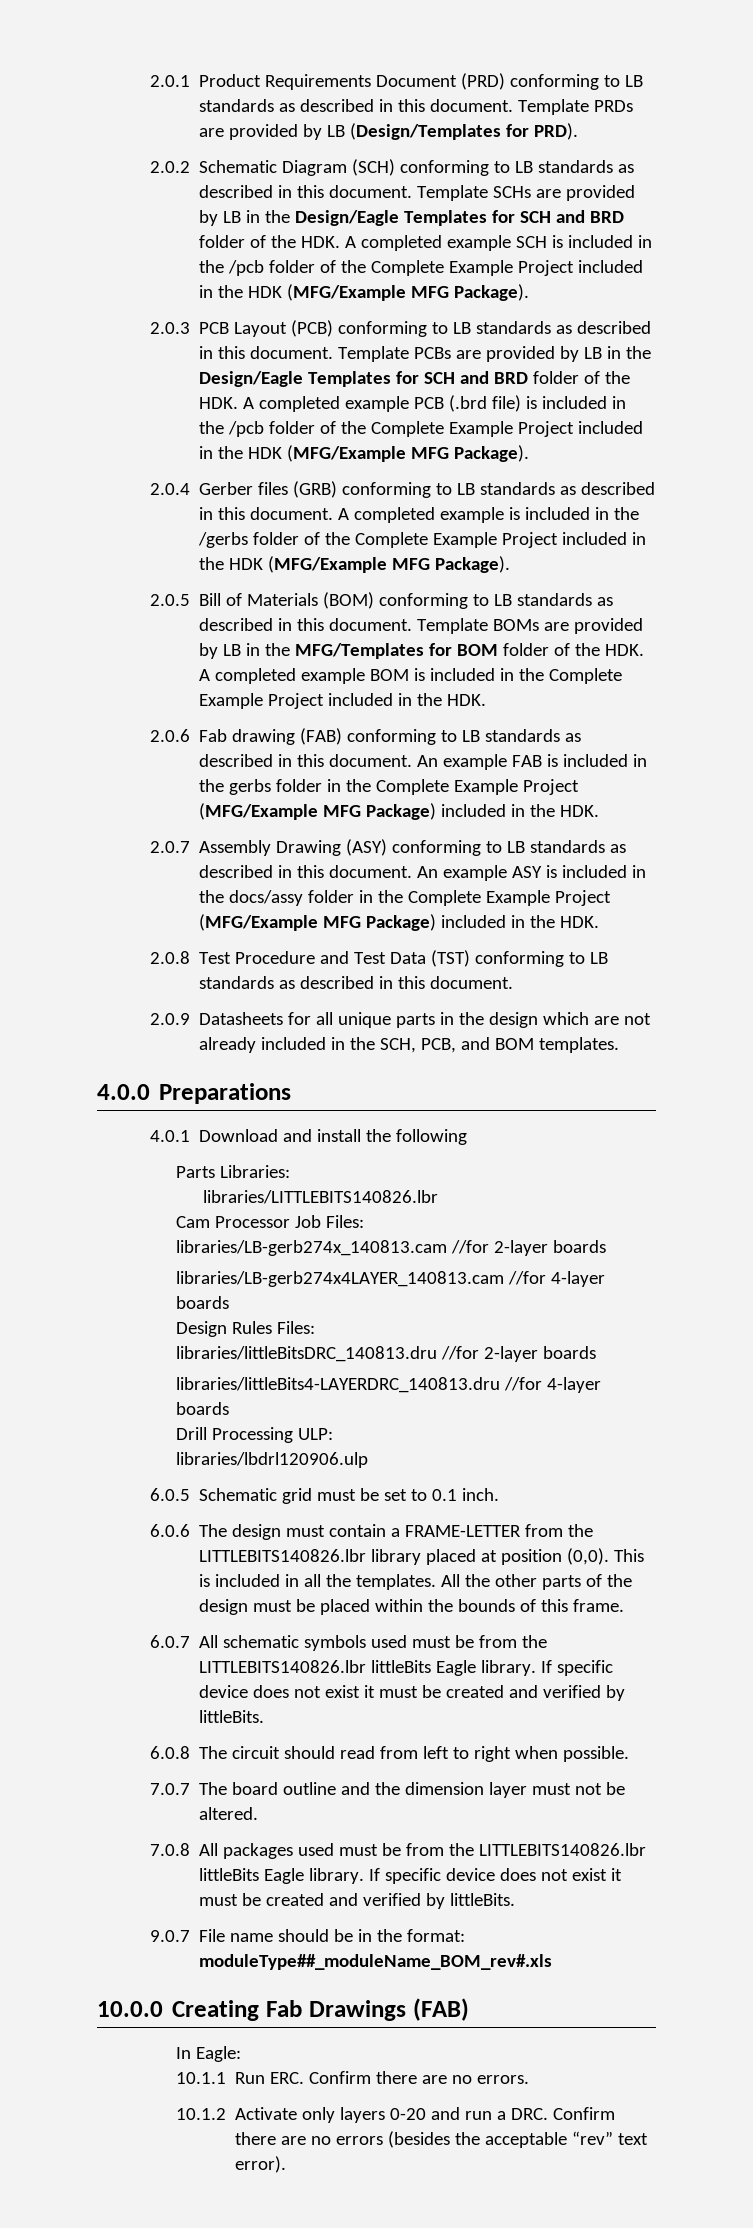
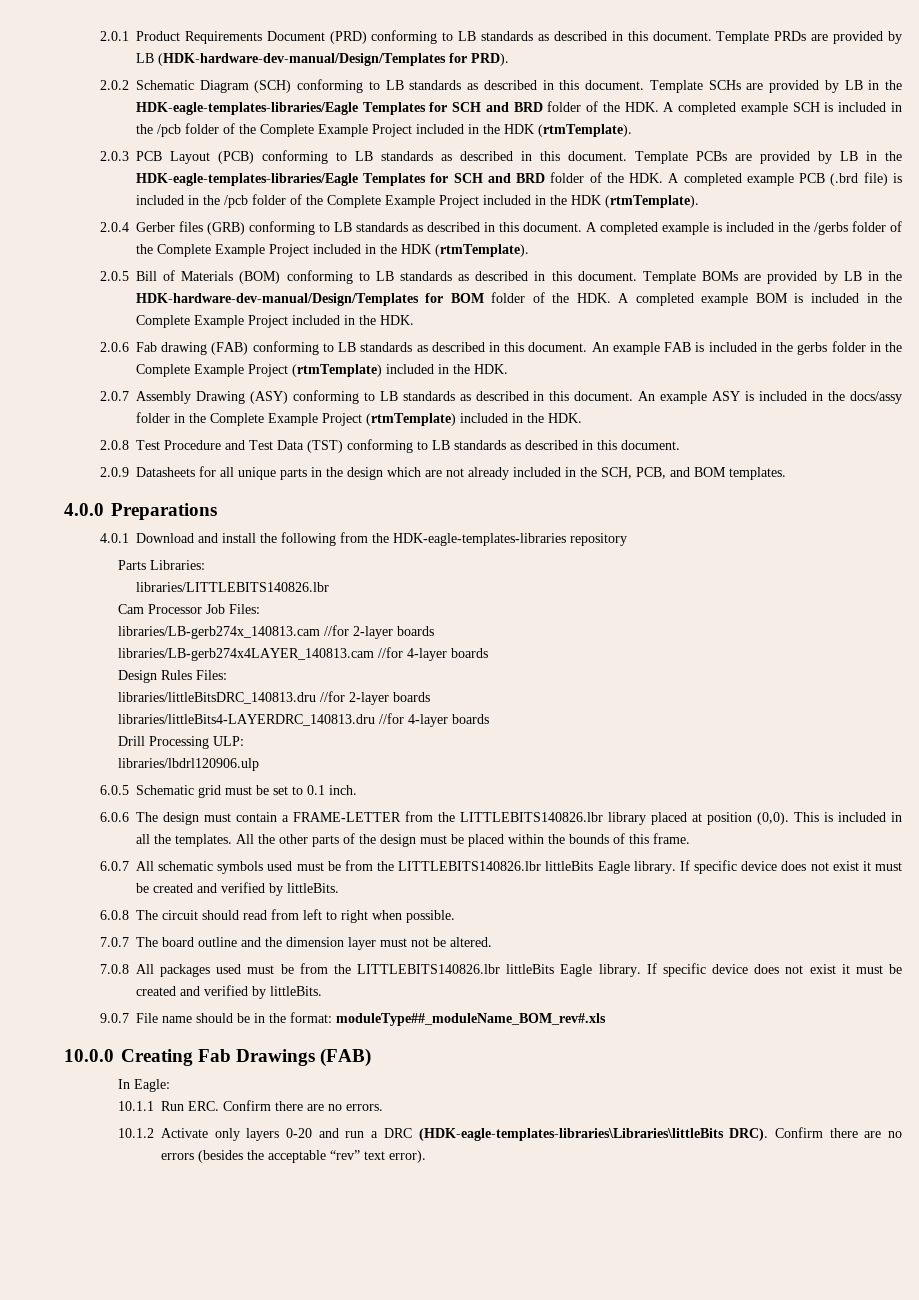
- Template PRDs are provided by LB (Design/Templates for PRD).
+ Template PRDs are provided by LB (HDK-hardware-dev-manual/Design/Templates for PRD).
- Template SCHs are provided by LB in the Design/Eagle Templates for SCH and BRD folder of the HDK. A completed example SCH is included in the /pcb folder of the Complete Example Project included in the HDK (MFG/Example MFG Package).
+ Template SCHs are provided by LB in the HDK-eagle-templates-libraries/Eagle Templates for SCH and BRD folder of the HDK. A completed example SCH is included in the /pcb folder of the Complete Example Project included in the HDK (rtmTemplate).
- Template PCBs are provided by LB in the Design/Eagle Templates for SCH and BRD folder of the HDK. A completed example PCB (.brd file) is included in the /pcb folder of the Complete Example Project included in the HDK (MFG/Example MFG Package).
+ Template PCBs are provided by LB in the HDK-eagle-templates-libraries/Eagle Templates for SCH and BRD folder of the HDK. A completed example PCB (.brd file) is included in the /pcb folder of the Complete Example Project included in the HDK (rtmTemplate).
- A completed example is included in the /gerbs folder of the Complete Example Project included in the HDK (MFG/Example MFG Package).
+ A completed example is included in the /gerbs folder of the Complete Example Project included in the HDK (rtmTemplate).
- Template BOMs are provided by LB in the MFG/Templates for BOM folder of the HDK. A completed example BOM is included in the Complete Example Project included in the HDK.
+ Template BOMs are provided by LB in the HDK-hardware-dev-manual/Design/Templates for BOM folder of the HDK. A completed example BOM is included in the Complete Example Project included in the HDK.
- An example FAB is included in the gerbs folder in the Complete Example Project (MFG/Example MFG Package) included in the HDK.
+ An example FAB is included in the gerbs folder in the Complete Example Project (rtmTemplate) included in the HDK.
- An example ASY is included in the docs/assy folder in the Complete Example Project (MFG/Example MFG Package) included in the HDK.
+ An example ASY is included in the docs/assy folder in the Complete Example Project (rtmTemplate) included in the HDK.
- 4.0.1 Download and install the following
+ 4.0.1 Download and install the following from the HDK-eagle-templates-libraries repository
- 10.1.2 Activate only layers 0-20 and run a DRC. Confirm there are no errors (besides the acceptable “rev” text error).
+ 10.1.2 Activate only layers 0-20 and run a DRC (HDK-eagle-templates-libraries\Libraries\littleBits DRC). Confirm there are no errors (besides the acceptable “rev” text error).

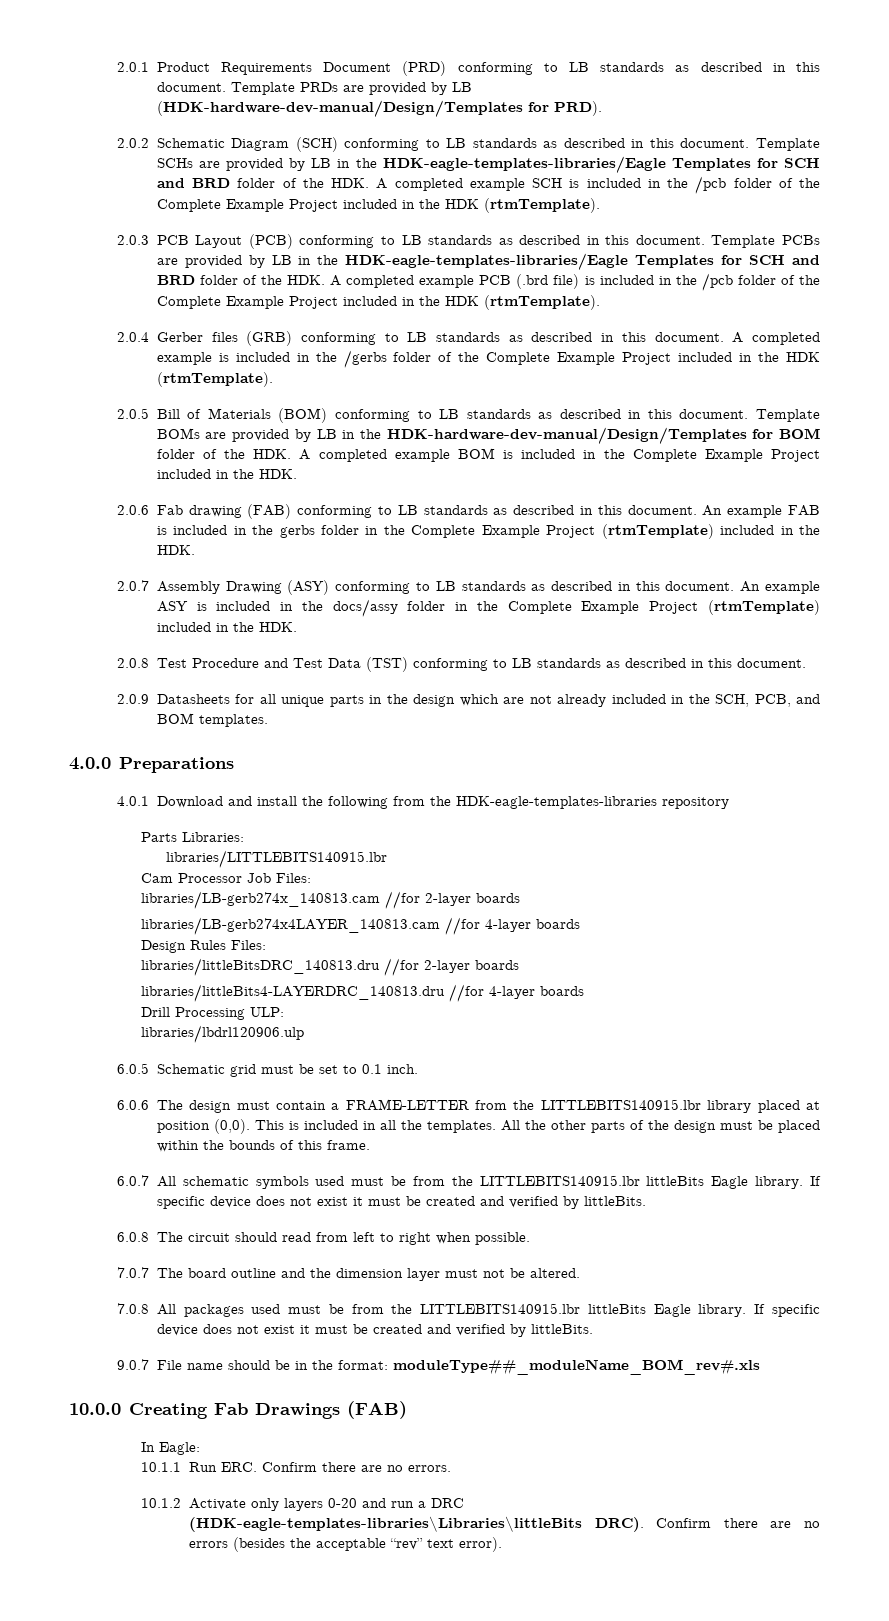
- libraries/LITTLEBITS140826.lbr
+ libraries/LITTLEBITS140915.lbr
- 6.0.6 The design must contain a FRAME-LETTER from the LITTLEBITS140826.lbr library placed at position (0,0).
+ 6.0.6 The design must contain a FRAME-LETTER from the LITTLEBITS140915.lbr library placed at position (0,0).
- 6.0.7 All schematic symbols used must be from the LITTLEBITS140826.lbr littleBits Eagle library.
+ 6.0.7 All schematic symbols used must be from the LITTLEBITS140915.lbr littleBits Eagle library.
- 7.0.8 All packages used must be from the LITTLEBITS140826.lbr littleBits Eagle library.
+ 7.0.8 All packages used must be from the LITTLEBITS140915.lbr littleBits Eagle library.

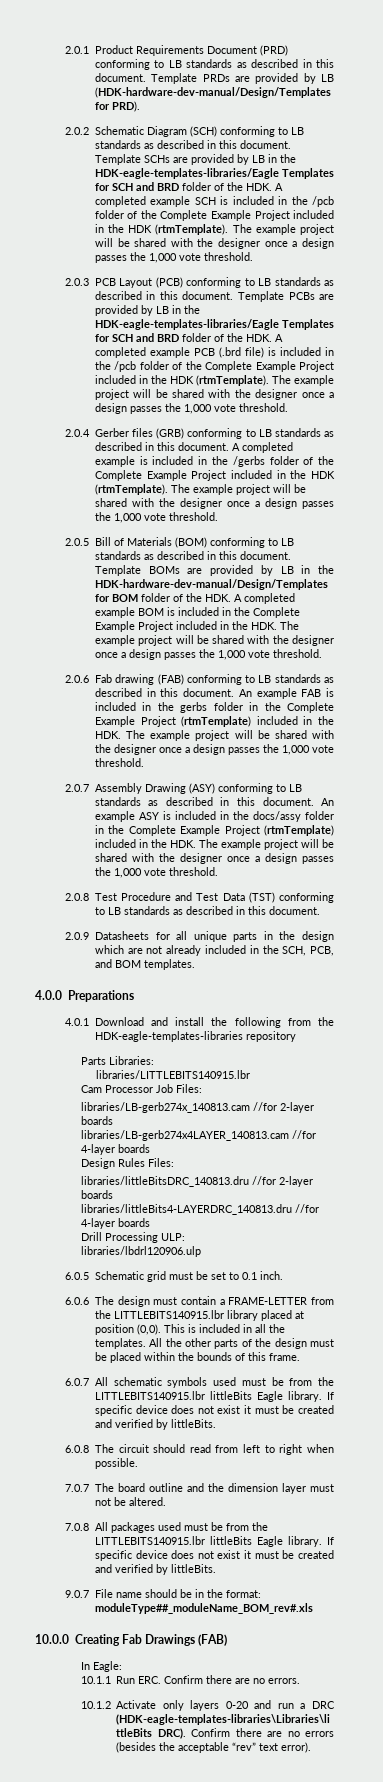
- Template SCHs are provided by LB in the HDK-eagle-templates-libraries/Eagle Templates for SCH and BRD folder of the HDK. A completed example SCH is included in the /pcb folder of the Complete Example Project included in the HDK (rtmTemplate).
+ Template SCHs are provided by LB in the HDK-eagle-templates-libraries/Eagle Templates for SCH and BRD folder of the HDK. A completed example SCH is included in the /pcb folder of the Complete Example Project included in the HDK (rtmTemplate). The example project will be shared with the designer once a design passes the 1,000 vote threshold.
- Template PCBs are provided by LB in the HDK-eagle-templates-libraries/Eagle Templates for SCH and BRD folder of the HDK. A completed example PCB (.brd file) is included in the /pcb folder of the Complete Example Project included in the HDK (rtmTemplate).
+ Template PCBs are provided by LB in the HDK-eagle-templates-libraries/Eagle Templates for SCH and BRD folder of the HDK. A completed example PCB (.brd file) is included in the /pcb folder of the Complete Example Project included in the HDK (rtmTemplate). The example project will be shared with the designer once a design passes the 1,000 vote threshold.
- A completed example is included in the /gerbs folder of the Complete Example Project included in the HDK (rtmTemplate).
+ A completed example is included in the /gerbs folder of the Complete Example Project included in the HDK (rtmTemplate). The example project will be shared with the designer once a design passes the 1,000 vote threshold.
- Template BOMs are provided by LB in the HDK-hardware-dev-manual/Design/Templates for BOM folder of the HDK. A completed example BOM is included in the Complete Example Project included in the HDK.
+ Template BOMs are provided by LB in the HDK-hardware-dev-manual/Design/Templates for BOM folder of the HDK. A completed example BOM is included in the Complete Example Project included in the HDK. The example project will be shared with the designer once a design passes the 1,000 vote threshold.
- An example FAB is included in the gerbs folder in the Complete Example Project (rtmTemplate) included in the HDK.
+ An example FAB is included in the gerbs folder in the Complete Example Project (rtmTemplate) included in the HDK. The example project will be shared with the designer once a design passes the 1,000 vote threshold.
- An example ASY is included in the docs/assy folder in the Complete Example Project (rtmTemplate) included in the HDK.
+ An example ASY is included in the docs/assy folder in the Complete Example Project (rtmTemplate) included in the HDK. The example project will be shared with the designer once a design passes the 1,000 vote threshold.

